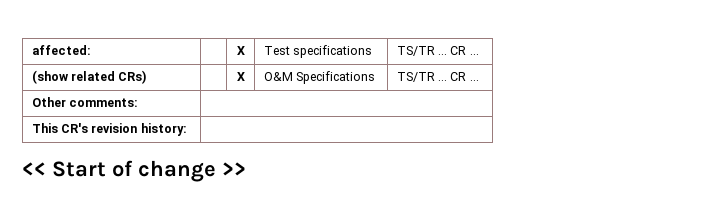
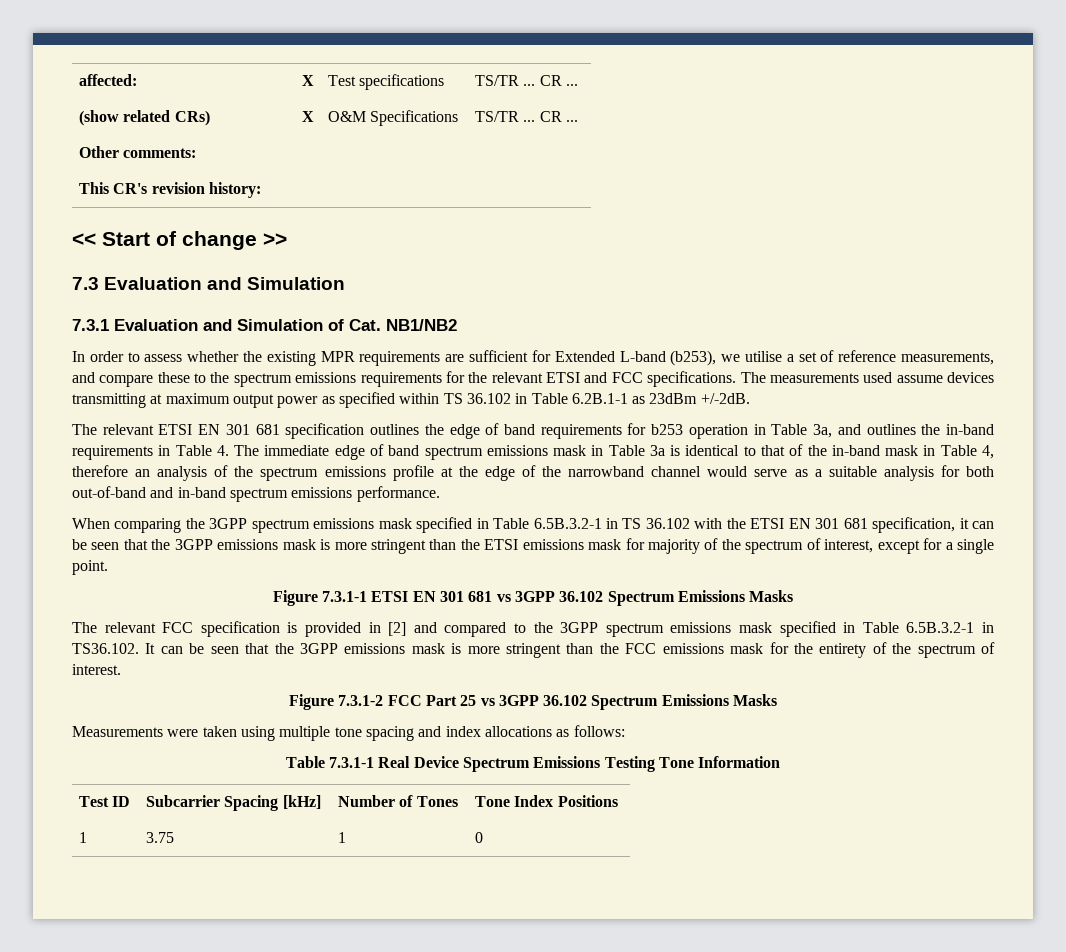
+ 7.3 Evaluation and Simulation
+ 7.3.1 Evaluation and Simulation of Cat. NB1/NB2
+ In order to assess whether the existing MPR requirements are sufficient for Extended L-band (b253), we utilise a set of reference measurements, and compare these to the spectrum emissions requirements for the relevant ETSI and FCC specifications. The measurements used assume devices transmitting at maximum output power as specified within TS 36.102 in Table 6.2B.1-1 as 23dBm +/-2dB.
+ The relevant ETSI EN 301 681 specification outlines the edge of band requirements for b253 operation in Table 3a, and outlines the in-band requirements in Table 4. The immediate edge of band spectrum emissions mask in Table 3a is identical to that of the in-band mask in Table 4, therefore an analysis of the spectrum emissions profile at the edge of the narrowband channel would serve as a suitable analysis for both out-of-band and in-band spectrum emissions performance.
+ When comparing the 3GPP spectrum emissions mask specified in Table 6.5B.3.2-1 in TS 36.102 with the ETSI EN 301 681 specification, it can be seen that the 3GPP emissions mask is more stringent than the ETSI emissions mask for majority of the spectrum of interest, except for a single point.
+ Figure 7.3.1-1 ETSI EN 301 681 vs 3GPP 36.102 Spectrum Emissions Masks
+ The relevant FCC specification is provided in [2] and compared to the 3GPP spectrum emissions mask specified in Table 6.5B.3.2-1 in TS36.102. It can be seen that the 3GPP emissions mask is more stringent than the FCC emissions mask for the entirety of the spectrum of interest.
+ Figure 7.3.1-2 FCC Part 25 vs 3GPP 36.102 Spectrum Emissions Masks
+ Measurements were taken using multiple tone spacing and index allocations as follows:
+ Table 7.3.1-1 Real Device Spectrum Emissions Testing Tone Information
+ Test ID | Subcarrier Spacing [kHz] | Number of Tones | Tone Index Positions
+ 1 | 3.75 | 1 | 0

